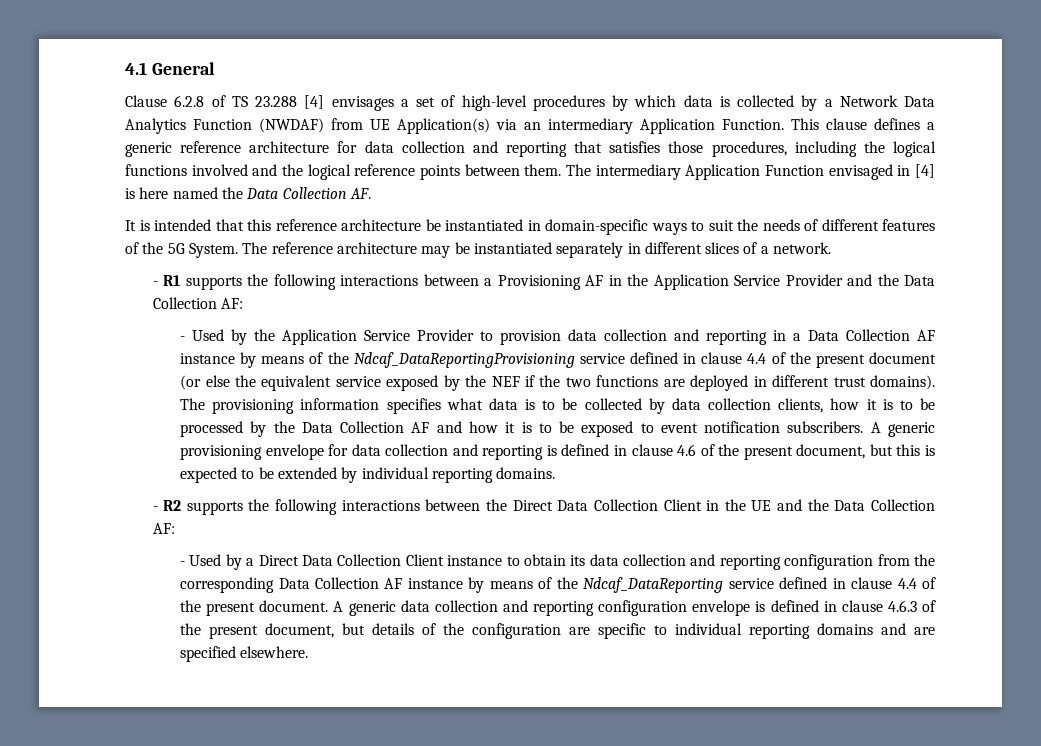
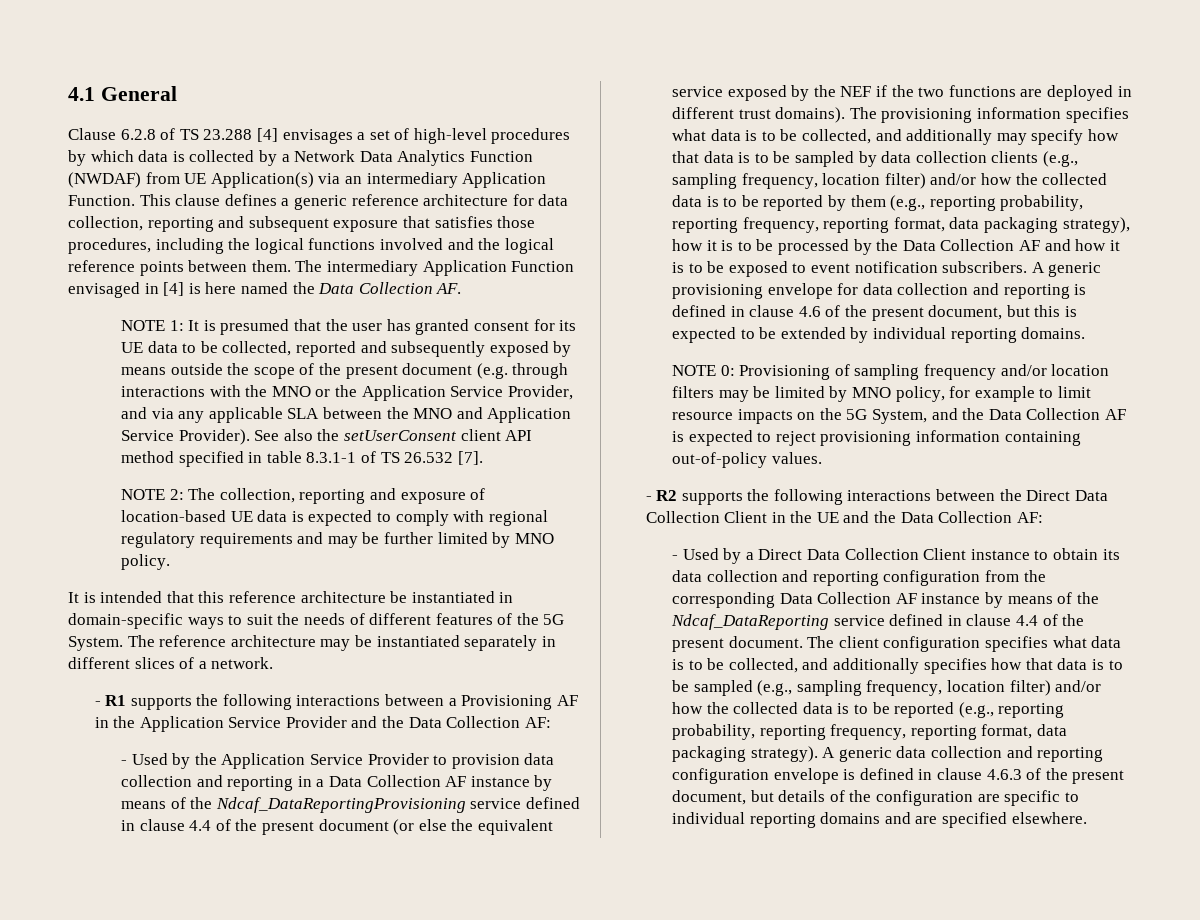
- This clause defines a generic reference architecture for data collection and reporting that satisfies those procedures, including the logical functions involved and the logical reference points between them.
+ This clause defines a generic reference architecture for data collection, reporting and subsequent exposure that satisfies those procedures, including the logical functions involved and the logical reference points between them.
+ NOTE 1: It is presumed that the user has granted consent for its UE data to be collected, reported and subsequently exposed by means outside the scope of the present document (e.g. through interactions with the MNO or the Application Service Provider, and via any applicable SLA between the MNO and Application Service Provider). See also the setUserConsent client API method specified in table 8.3.1-1 of TS 26.532 [7].
+ NOTE 2: The collection, reporting and exposure of location-based UE data is expected to comply with regional regulatory requirements and may be further limited by MNO policy.
- The provisioning information specifies what data is to be collected by data collection clients, how it is to be processed by the Data Collection AF and how it is to be exposed to event notification subscribers.
+ The provisioning information specifies what data is to be collected, and additionally may specify how that data is to be sampled by data collection clients (e.g., sampling frequency, location filter) and/or how the collected data is to be reported by them (e.g., reporting probability, reporting frequency, reporting format, data packaging strategy), how it is to be processed by the Data Collection AF and how it is to be exposed to event notification subscribers.
+ NOTE 0: Provisioning of sampling frequency and/or location filters may be limited by MNO policy, for example to limit resource impacts on the 5G System, and the Data Collection AF is expected to reject provisioning information containing out-of-policy values.
+ The client configuration specifies what data is to be collected, and additionally specifies how that data is to be sampled (e.g., sampling frequency, location filter) and/or how the collected data is to be reported (e.g., reporting probability, reporting frequency, reporting format, data packaging strategy).

